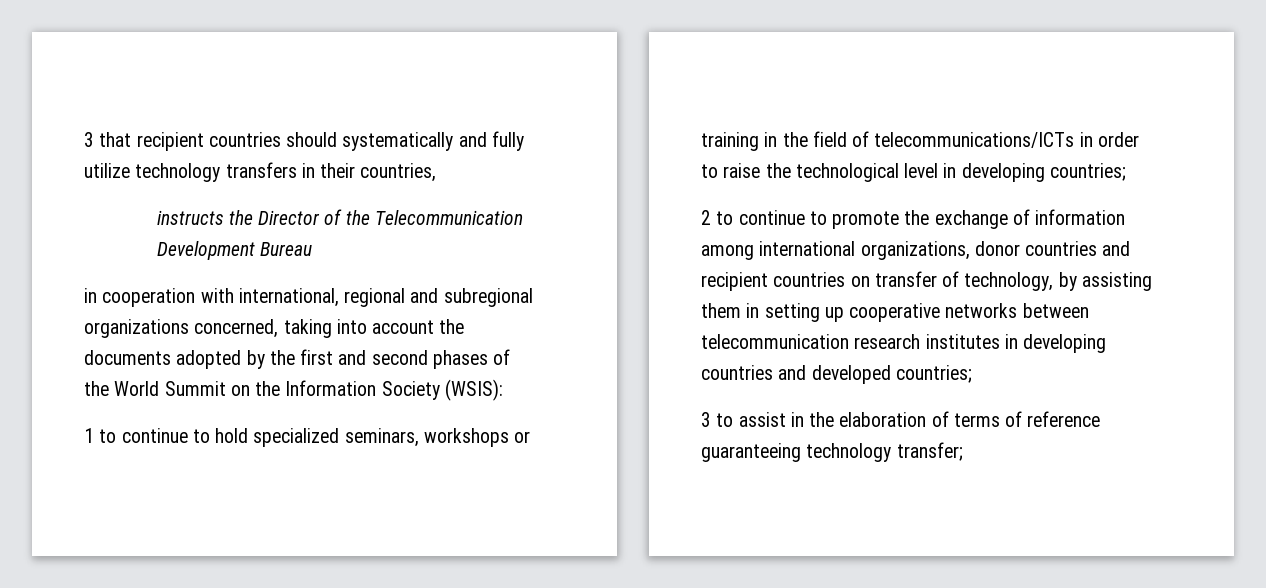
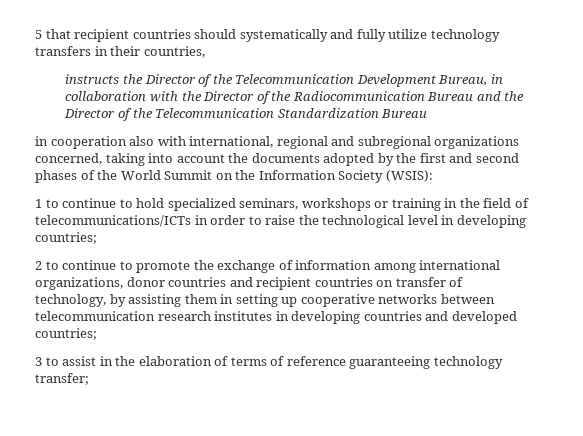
- 3 that recipient countries should systematically and fully utilize technology transfers in their countries,
+ 5 that recipient countries should systematically and fully utilize technology transfers in their countries,
- instructs the Director of the Telecommunication Development Bureau
+ instructs the Director of the Telecommunication Development Bureau, in collaboration with the Director of the Radiocommunication Bureau and the Director of the Telecommunication Standardization Bureau
- in cooperation with international, regional and subregional organizations concerned, taking into account the documents adopted by the first and second phases of the World Summit on the Information Society (WSIS):
+ in cooperation also with international, regional and subregional organizations concerned, taking into account the documents adopted by the first and second phases of the World Summit on the Information Society (WSIS):

